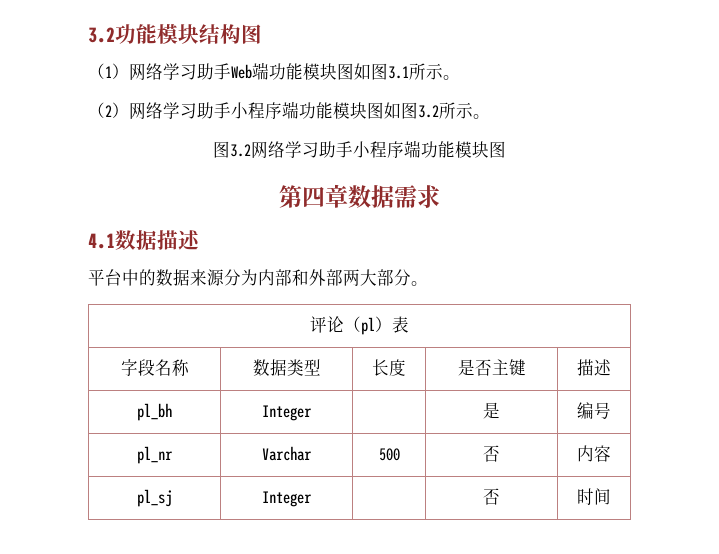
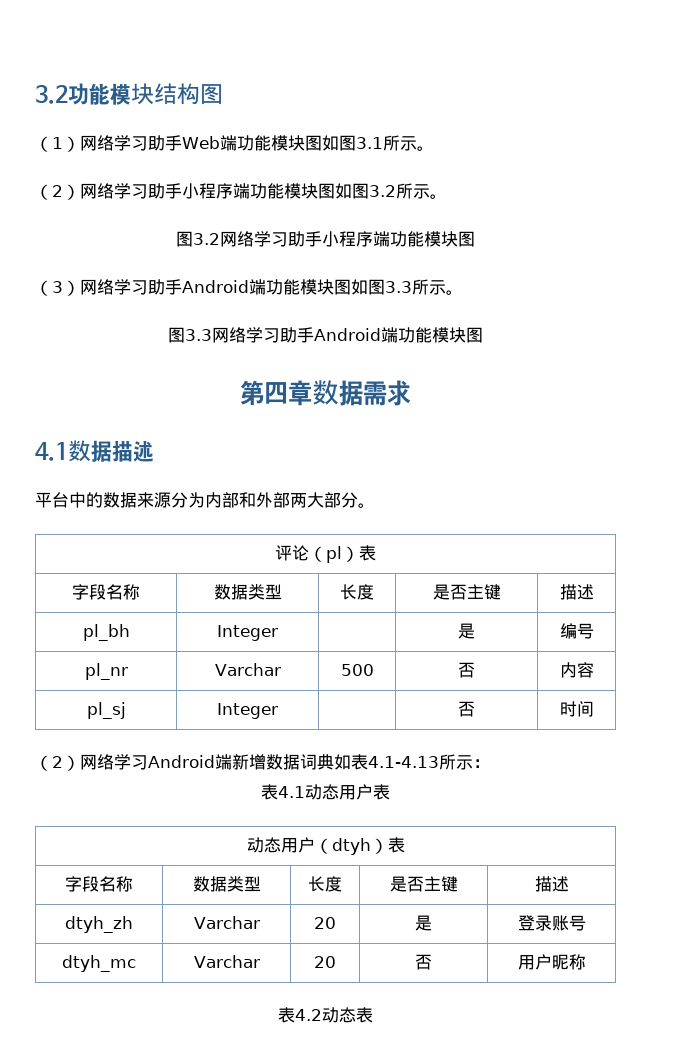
+ （3）网络学习助手Android端功能模块图如图3.3所示。
+ 图3.3网络学习助手Android端功能模块图
+ （2）网络学习Android端新增数据词典如表4.1-4.13所示：
+ 表4.1动态用户表
+ 动态用户（dtyh）表
+ 字段名称 | 数据类型 | 长度 | 是否主键 | 描述
+ dtyh_zh | Varchar | 20 | 是 | 登录账号
+ dtyh_mc | Varchar | 20 | 否 | 用户昵称
+ 表4.2动态表

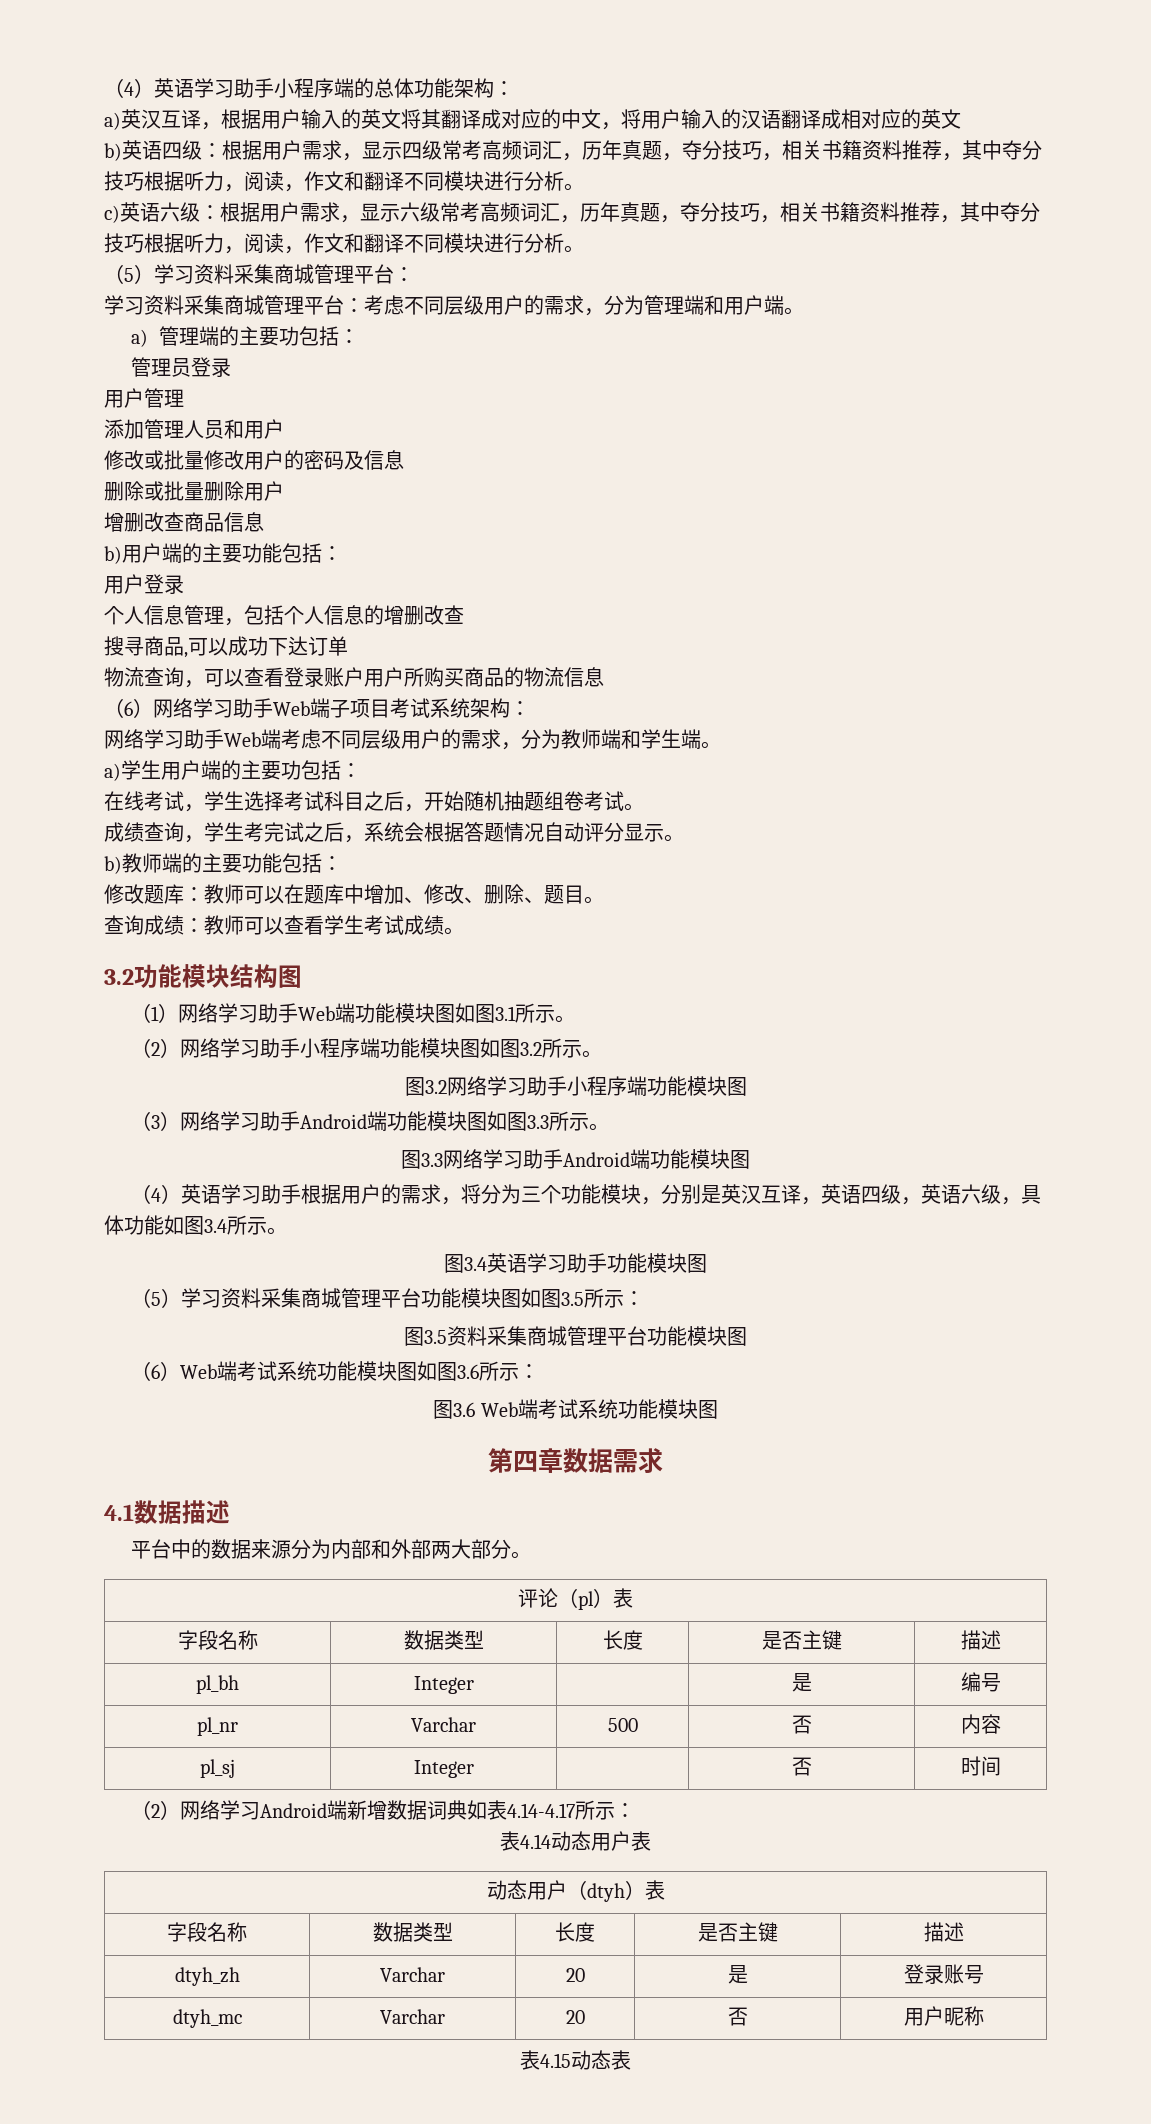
+ （4）英语学习助手小程序端的总体功能架构：
+ a)英汉互译，根据用户输入的英文将其翻译成对应的中文，将用户输入的汉语翻译成相对应的英文
+ b)英语四级：根据用户需求，显示四级常考高频词汇，历年真题，夺分技巧，相关书籍资料推荐，其中夺分技巧根据听力，阅读，作文和翻译不同模块进行分析。
+ c)英语六级：根据用户需求，显示六级常考高频词汇，历年真题，夺分技巧，相关书籍资料推荐，其中夺分技巧根据听力，阅读，作文和翻译不同模块进行分析。
+ （5）学习资料采集商城管理平台：
+ 学习资料采集商城管理平台：考虑不同层级用户的需求，分为管理端和用户端。
+ a)管理端的主要功包括：
+ 管理员登录
+ 用户管理
+ 添加管理人员和用户
+ 修改或批量修改用户的密码及信息
+ 删除或批量删除用户
+ 增删改查商品信息
+ b)用户端的主要功能包括：
+ 用户登录
+ 个人信息管理，包括个人信息的增删改查
+ 搜寻商品,可以成功下达订单
+ 物流查询，可以查看登录账户用户所购买商品的物流信息
+ （6）网络学习助手Web端子项目考试系统架构：
+ 网络学习助手Web端考虑不同层级用户的需求，分为教师端和学生端。
+ a)学生用户端的主要功包括：
+ 在线考试，学生选择考试科目之后，开始随机抽题组卷考试。
+ 成绩查询，学生考完试之后，系统会根据答题情况自动评分显示。
+ b)教师端的主要功能包括：
+ 修改题库：教师可以在题库中增加、修改、删除、题目。
+ 查询成绩：教师可以查看学生考试成绩。
+ （4）英语学习助手根据用户的需求，将分为三个功能模块，分别是英汉互译，英语四级，英语六级，具体功能如图3.4所示。
+ 图3.4英语学习助手功能模块图
+ （5）学习资料采集商城管理平台功能模块图如图3.5所示：
+ 图3.5资料采集商城管理平台功能模块图
+ （6）Web端考试系统功能模块图如图3.6所示：
+ 图3.6 Web端考试系统功能模块图
- （2）网络学习Android端新增数据词典如表4.1-4.13所示：
+ （2）网络学习Android端新增数据词典如表4.14-4.17所示：
- 表4.1动态用户表
+ 表4.14动态用户表
- 表4.2动态表
+ 表4.15动态表

